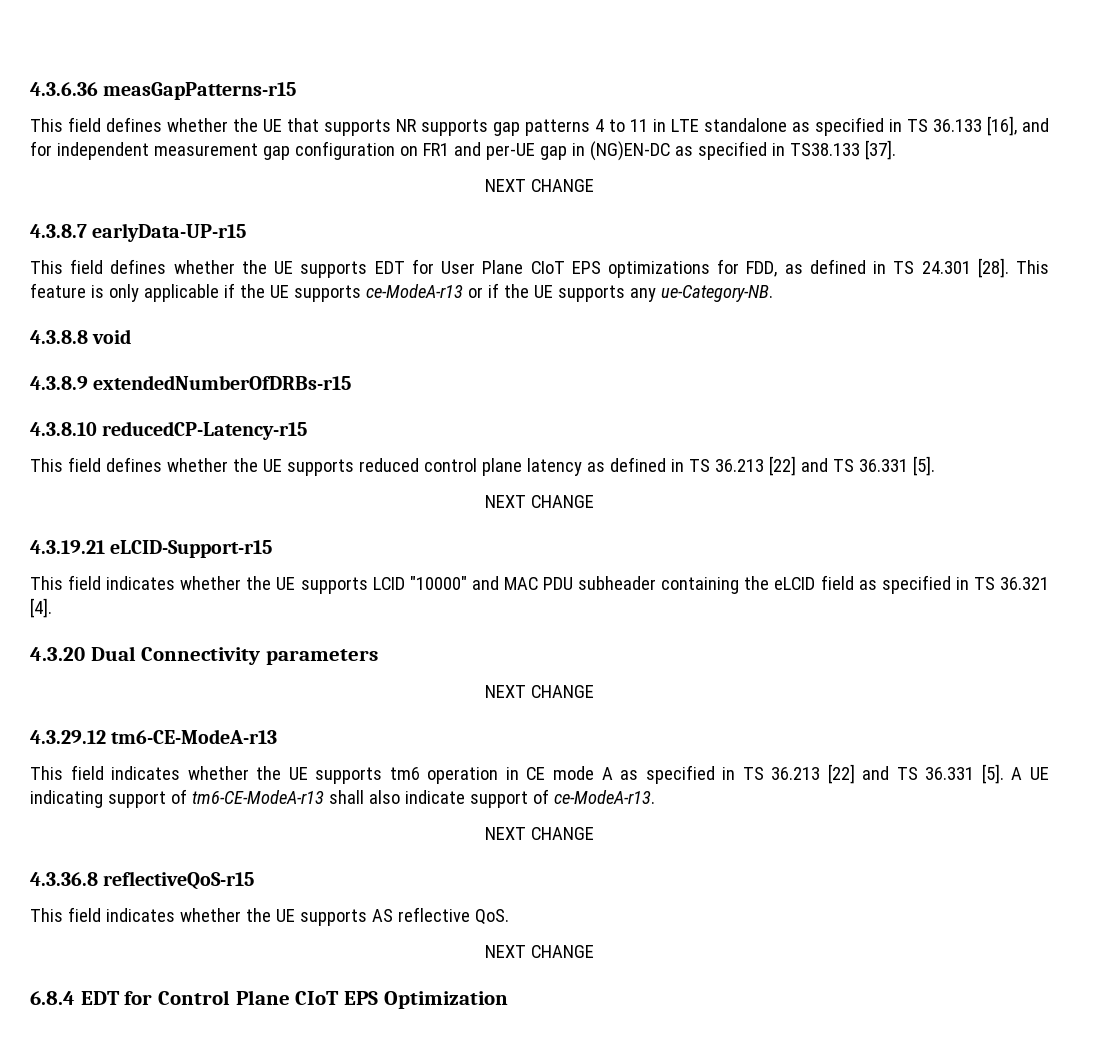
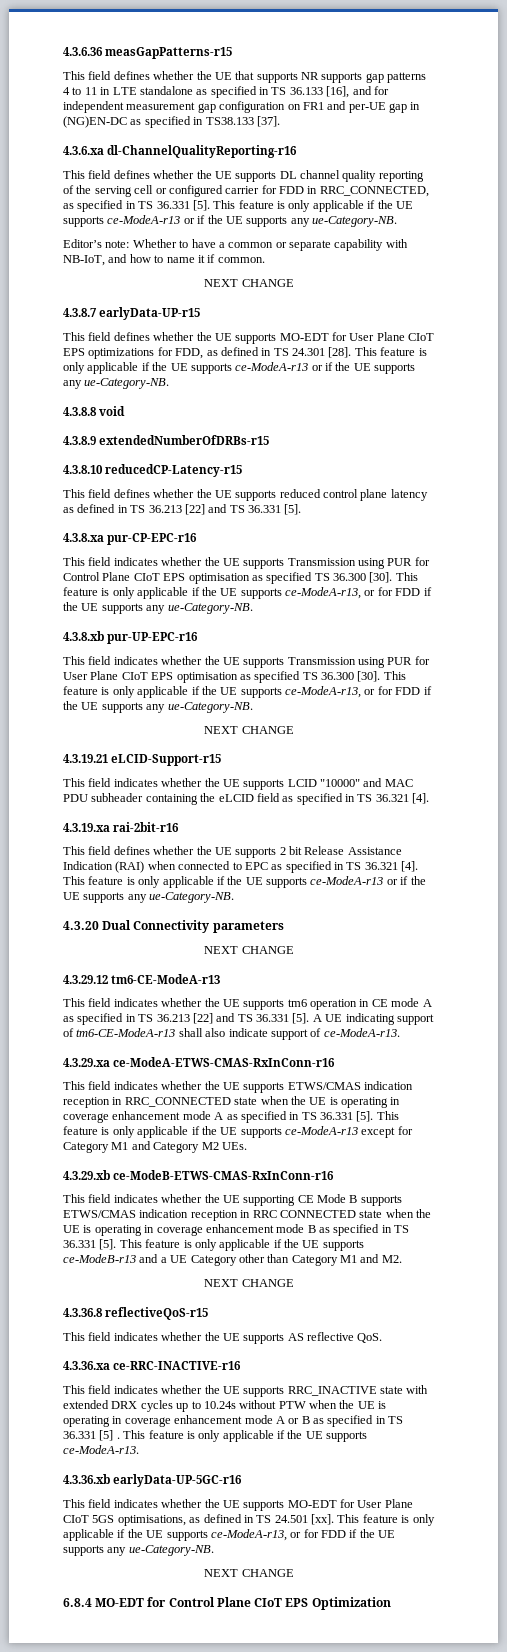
+ 4.3.6.xa dl-ChannelQualityReporting-r16
+ This field defines whether the UE supports DL channel quality reporting of the serving cell or configured carrier for FDD in RRC_CONNECTED, as specified in TS 36.331 [5]. This feature is only applicable if the UE supports ce-ModeA-r13 or if the UE supports any ue-Category-NB.
+ Editor’s note: Whether to have a common or separate capability with NB-IoT, and how to name it if common.
- This field defines whether the UE supports EDT for User Plane CIoT EPS optimizations for FDD, as defined in TS 24.301 [28].
+ This field defines whether the UE supports MO-EDT for User Plane CIoT EPS optimizations for FDD, as defined in TS 24.301 [28].
+ 4.3.8.xa pur-CP-EPC-r16
+ This field indicates whether the UE supports Transmission using PUR for Control Plane CIoT EPS optimisation as specified TS 36.300 [30]. This feature is only applicable if the UE supports ce-ModeA-r13, or for FDD if the UE supports any ue-Category-NB.
+ 4.3.8.xb pur-UP-EPC-r16
+ This field indicates whether the UE supports Transmission using PUR for User Plane CIoT EPS optimisation as specified TS 36.300 [30]. This feature is only applicable if the UE supports ce-ModeA-r13, or for FDD if the UE supports any ue-Category-NB.
+ 4.3.19.xa rai-2bit-r16
+ This field defines whether the UE supports 2 bit Release Assistance Indication (RAI) when connected to EPC as specified in TS 36.321 [4]. This feature is only applicable if the UE supports ce-ModeA-r13 or if the UE supports any ue-Category-NB.
+ 4.3.29.xa ce-ModeA-ETWS-CMAS-RxInConn-r16
+ This field indicates whether the UE supports ETWS/CMAS indication reception in RRC_CONNECTED state when the UE is operating in coverage enhancement mode A as specified in TS 36.331 [5]. This feature is only applicable if the UE supports ce-ModeA-r13 except for Category M1 and Category M2 UEs.
+ 4.3.29.xb ce-ModeB-ETWS-CMAS-RxInConn-r16
+ This field indicates whether the UE supporting CE Mode B supports ETWS/CMAS indication reception in RRC CONNECTED state when the UE is operating in coverage enhancement mode B as specified in TS 36.331 [5]. This feature is only applicable if the UE supports ce-ModeB-r13 and a UE Category other than Category M1 and M2.
+ 4.3.36.xa ce-RRC-INACTIVE-r16
+ This field indicates whether the UE supports RRC_INACTIVE state with extended DRX cycles up to 10.24s without PTW when the UE is operating in coverage enhancement mode A or B as specified in TS 36.331 [5] . This feature is only applicable if the UE supports ce-ModeA-r13.
+ 4.3.36.xb earlyData-UP-5GC-r16
+ This field indicates whether the UE supports MO-EDT for User Plane CIoT 5GS optimisations, as defined in TS 24.501 [xx]. This feature is only applicable if the UE supports ce-ModeA-r13, or for FDD if the UE supports any ue-Category-NB.
- 6.8.4 EDT for Control Plane CIoT EPS Optimization
+ 6.8.4 MO-EDT for Control Plane CIoT EPS Optimization

